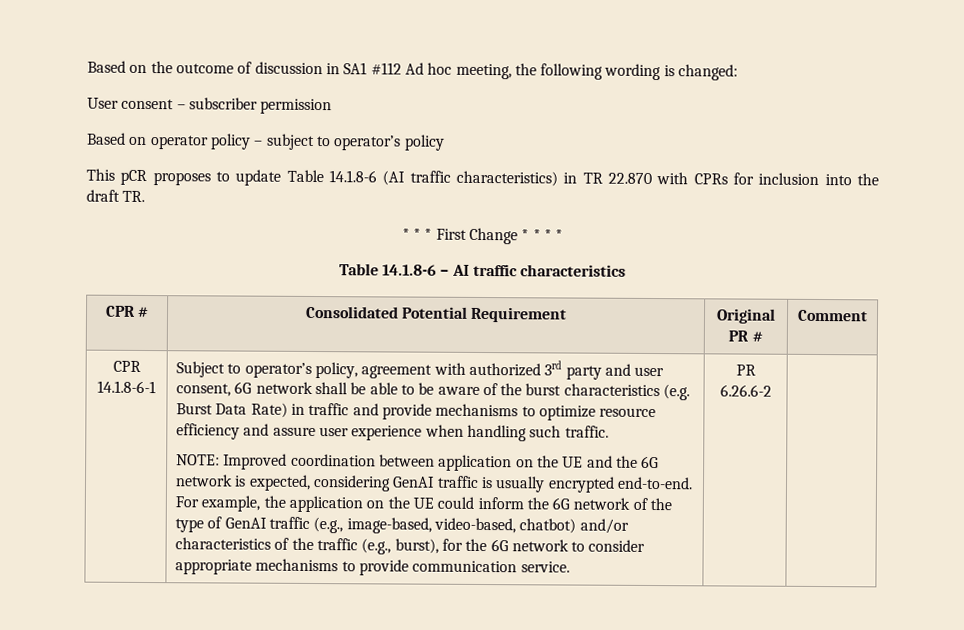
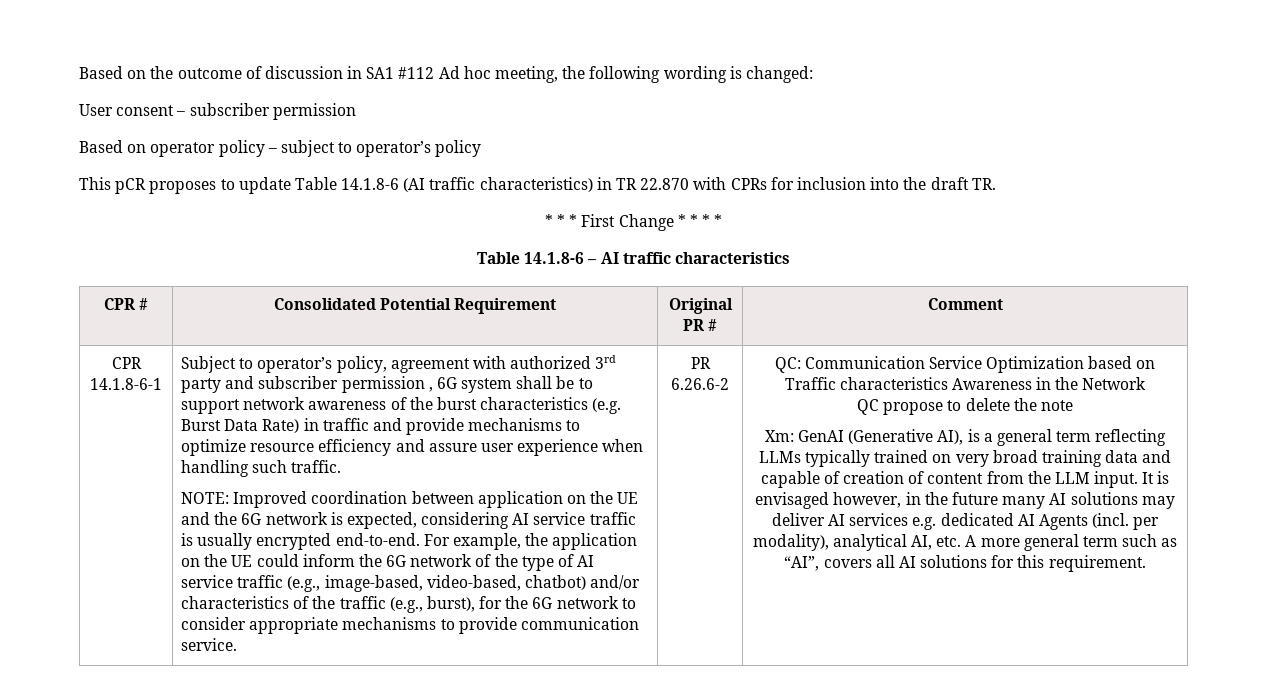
- Subject to operator’s policy, agreement with authorized 3rd party and user consent, 6G network shall be able to be aware of the burst characteristics (e.g. Burst Data Rate) in traffic and provide mechanisms to optimize resource efficiency and assure user experience when handling such traffic.
+ Subject to operator’s policy, agreement with authorized 3rd party and subscriber permission , 6G system shall be to support network awareness of the burst characteristics (e.g. Burst Data Rate) in traffic and provide mechanisms to optimize resource efficiency and assure user experience when handling such traffic.
- NOTE: Improved coordination between application on the UE and the 6G network is expected, considering GenAI traffic is usually encrypted end-to-end.
+ NOTE: Improved coordination between application on the UE and the 6G network is expected, considering AI service traffic is usually encrypted end-to-end.
- For example, the application on the UE could inform the 6G network of the type of GenAI traffic (e.g., image-based, video-based, chatbot) and/or characteristics of the traffic (e.g., burst), for the 6G network to consider appropriate mechanisms to provide communication service.
+ For example, the application on the UE could inform the 6G network of the type of AI service traffic (e.g., image-based, video-based, chatbot) and/or characteristics of the traffic (e.g., burst), for the 6G network to consider appropriate mechanisms to provide communication service.
+ QC: Communication Service Optimization based on Traffic characteristics Awareness in the Network
+ QC propose to delete the note
+ Xm: GenAI (Generative AI), is a general term reflecting LLMs typically trained on very broad training data and capable of creation of content from the LLM input. It is envisaged however, in the future many AI solutions may deliver AI services e.g. dedicated AI Agents (incl. per modality), analytical AI, etc. A more general term such as “AI”, covers all AI solutions for this requirement.

